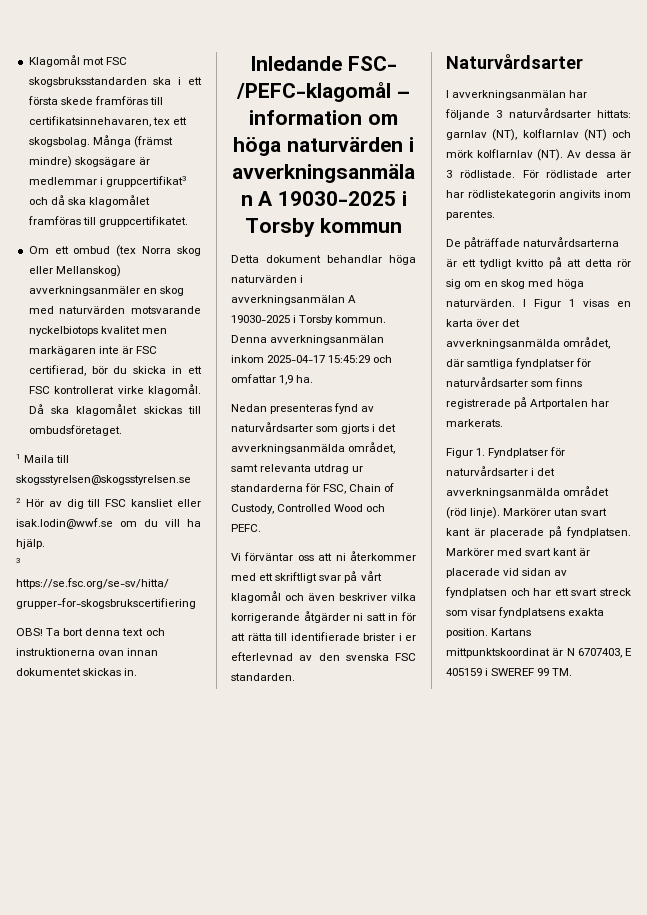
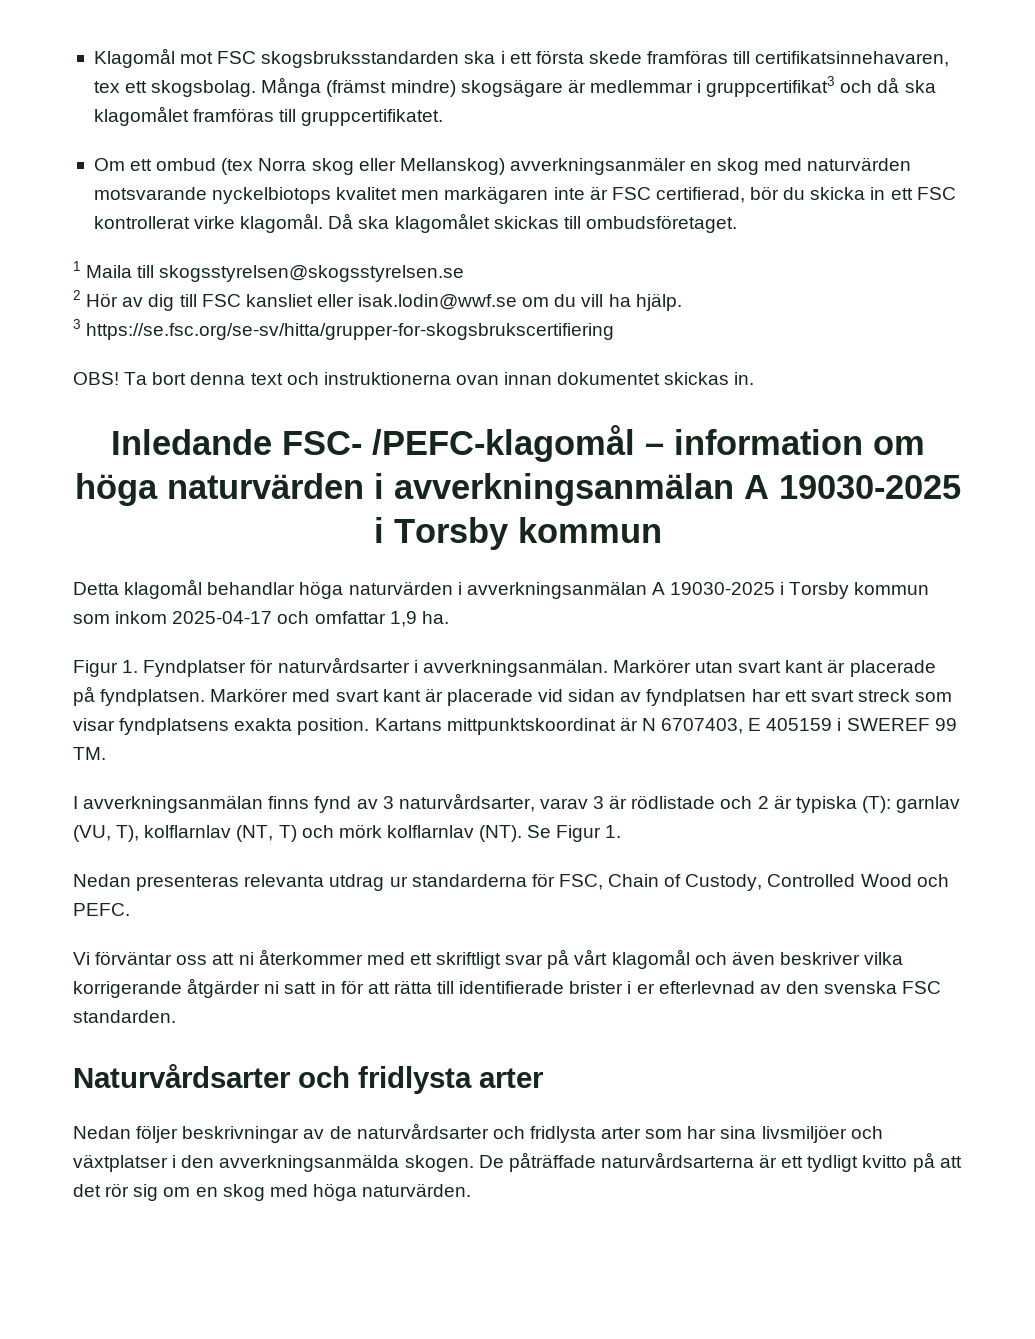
- Detta dokument behandlar höga naturvärden i avverkningsanmälan A 19030-2025 i Torsby kommun. Denna avverkningsanmälan inkom 2025-04-17 15:45:29 och omfattar 1,9 ha.
+ Detta klagomål behandlar höga naturvärden i avverkningsanmälan A 19030-2025 i Torsby kommun som inkom 2025-04-17 och omfattar 1,9 ha.
- Nedan presenteras fynd av naturvårdsarter som gjorts i det avverkningsanmälda området, samt relevanta utdrag ur standarderna för FSC, Chain of Custody, Controlled Wood och PEFC.
+ Figur 1. Fyndplatser för naturvårdsarter i avverkningsanmälan. Markörer utan svart kant är placerade på fyndplatsen. Markörer med svart kant är placerade vid sidan av fyndplatsen har ett svart streck som visar fyndplatsens exakta position. Kartans mittpunktskoordinat är N 6707403, E 405159 i SWEREF 99 TM.
+ I avverkningsanmälan finns fynd av 3 naturvårdsarter, varav 3 är rödlistade och 2 är typiska (T): garnlav (VU, T), kolflarnlav (NT, T) och mörk kolflarnlav (NT). Se Figur 1.
+ Nedan presenteras relevanta utdrag ur standarderna för FSC, Chain of Custody, Controlled Wood och PEFC.
- Naturvårdsarter
- I avverkningsanmälan har följande 3 naturvårdsarter hittats: garnlav (NT), kolflarnlav (NT) och mörk kolflarnlav (NT). Av dessa är 3 rödlistade. För rödlistade arter har rödlistekategorin angivits inom parentes.
- De påträffade naturvårdsarterna är ett tydligt kvitto på att detta rör sig om en skog med höga naturvärden. I Figur 1 visas en karta över det avverkningsanmälda området, där samtliga fyndplatser för naturvårdsarter som finns registrerade på Artportalen har markerats.
- Figur 1. Fyndplatser för naturvårdsarter i det avverkningsanmälda området (röd linje). Markörer utan svart kant är placerade på fyndplatsen. Markörer med svart kant är placerade vid sidan av fyndplatsen och har ett svart streck som visar fyndplatsens exakta position. Kartans mittpunktskoordinat är N 6707403, E 405159 i SWEREF 99 TM.
+ Naturvårdsarter och fridlysta arter
+ Nedan följer beskrivningar av de naturvårdsarter och fridlysta arter som har sina livsmiljöer och växtplatser i den avverkningsanmälda skogen. De påträffade naturvårdsarterna är ett tydligt kvitto på att det rör sig om en skog med höga naturvärden.

